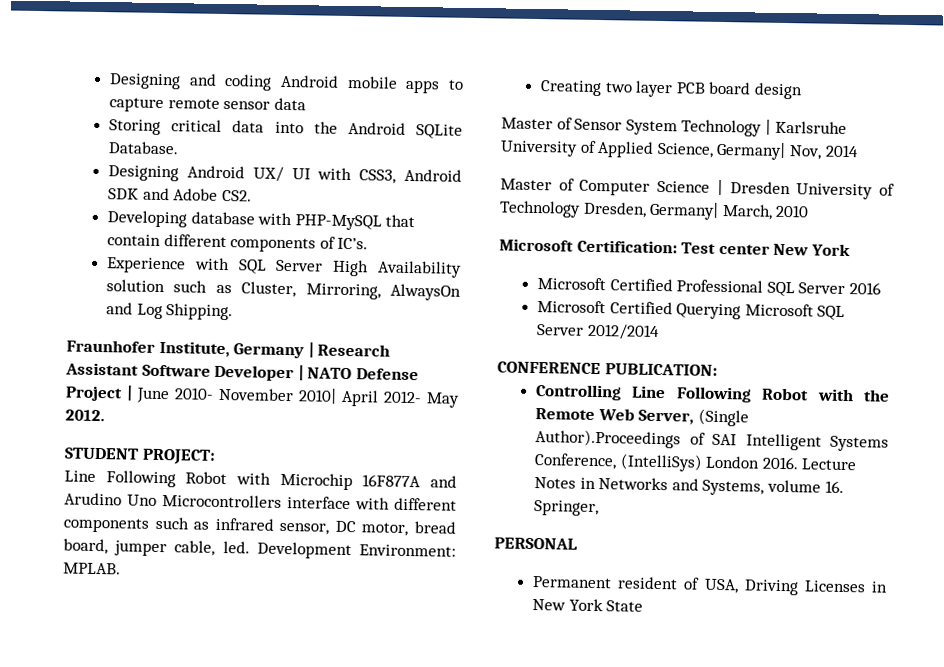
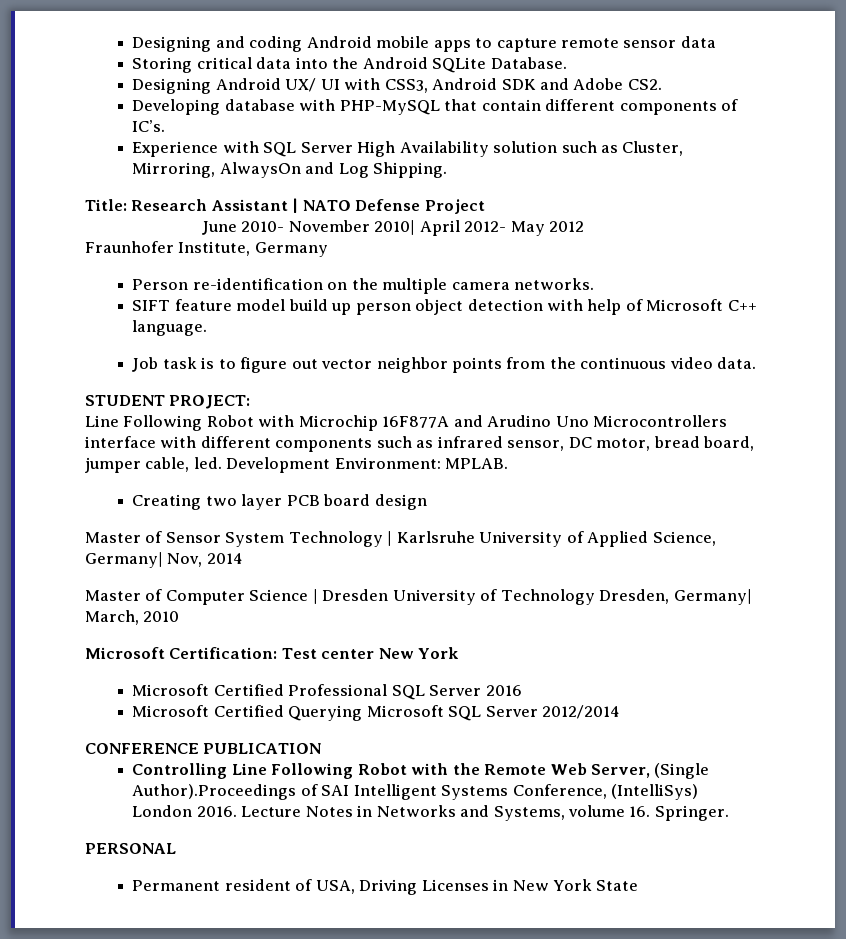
- Fraunhofer Institute, Germany | Research Assistant Software Developer | NATO Defense Project | June 2010- November 2010| April 2012- May 2012.
+ Title: Research Assistant | NATO Defense Project
+ June 2010- November 2010| April 2012- May 2012
+ Fraunhofer Institute, Germany
+ Person re-identification on the multiple camera networks.
+ SIFT feature model build up person object detection with help of Microsoft C++ language.
+ Job task is to figure out vector neighbor points from the continuous video data.
- CONFERENCE PUBLICATION:
+ CONFERENCE PUBLICATION
- Lecture Notes in Networks and Systems, volume 16. Springer,
+ Lecture Notes in Networks and Systems, volume 16. Springer.

